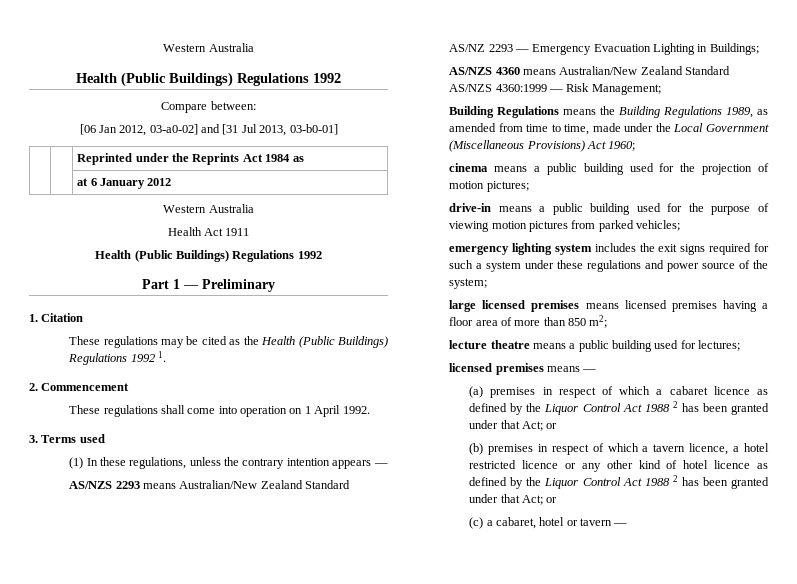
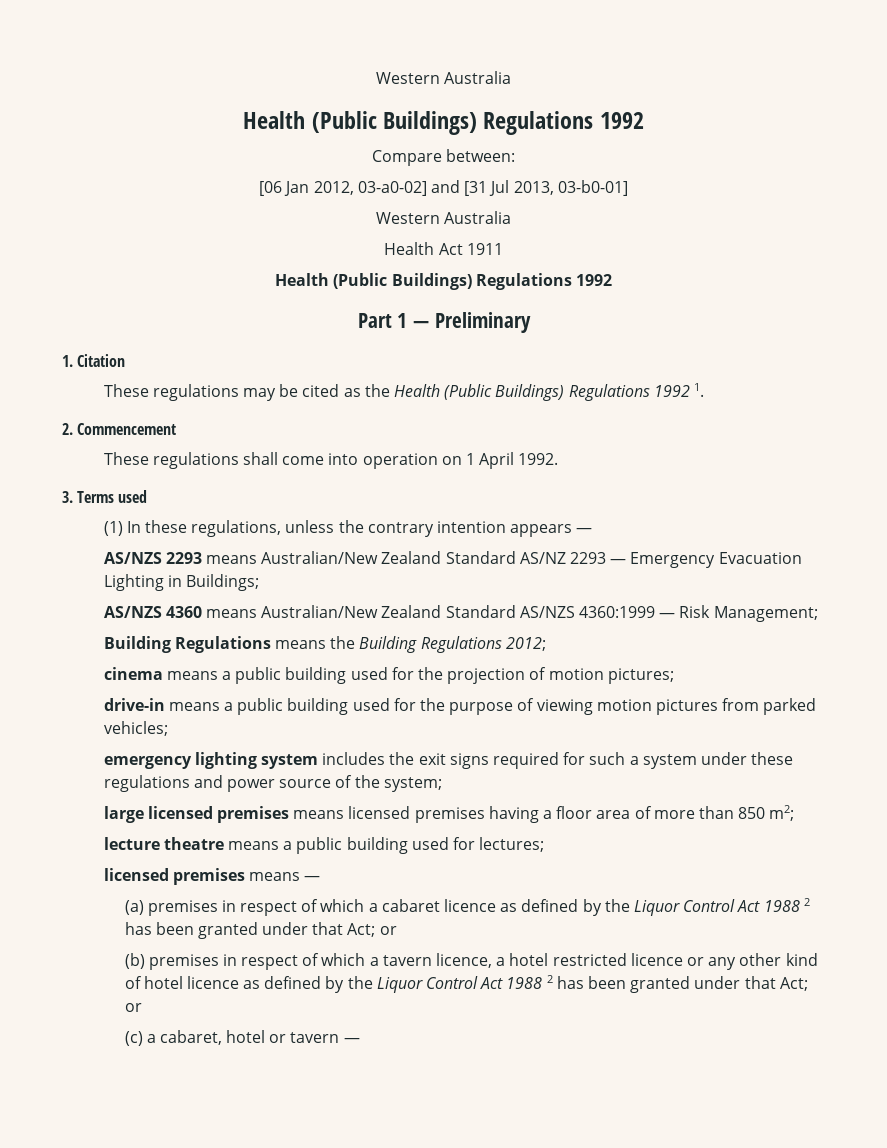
- | | Reprinted under the Reprints Act 1984 as
- | | at 6 January 2012
- Building Regulations means the Building Regulations 1989, as amended from time to time, made under the Local Government (Miscellaneous Provisions) Act 1960;
+ Building Regulations means the Building Regulations 2012;

